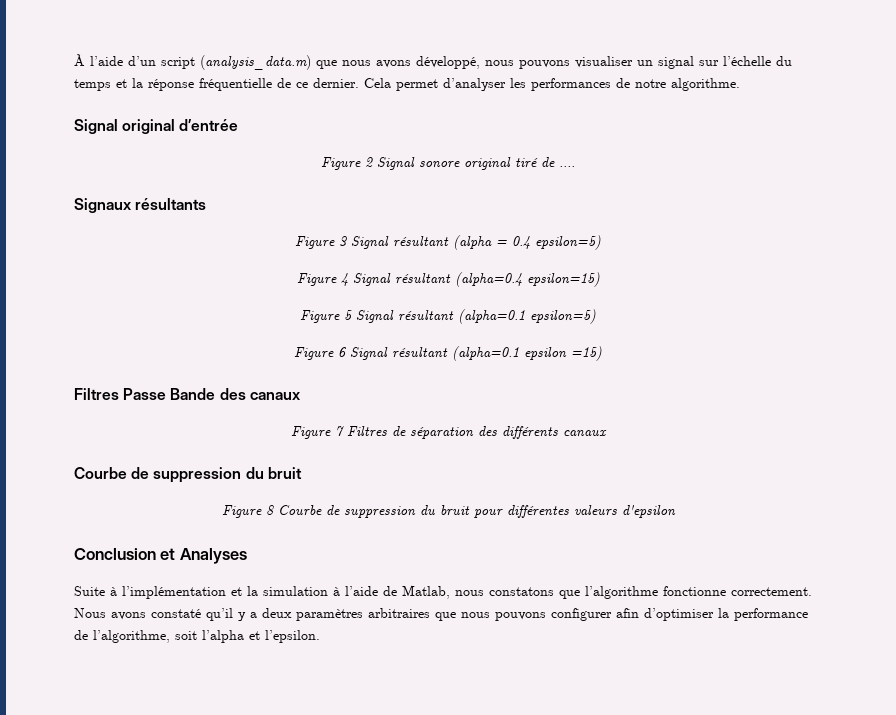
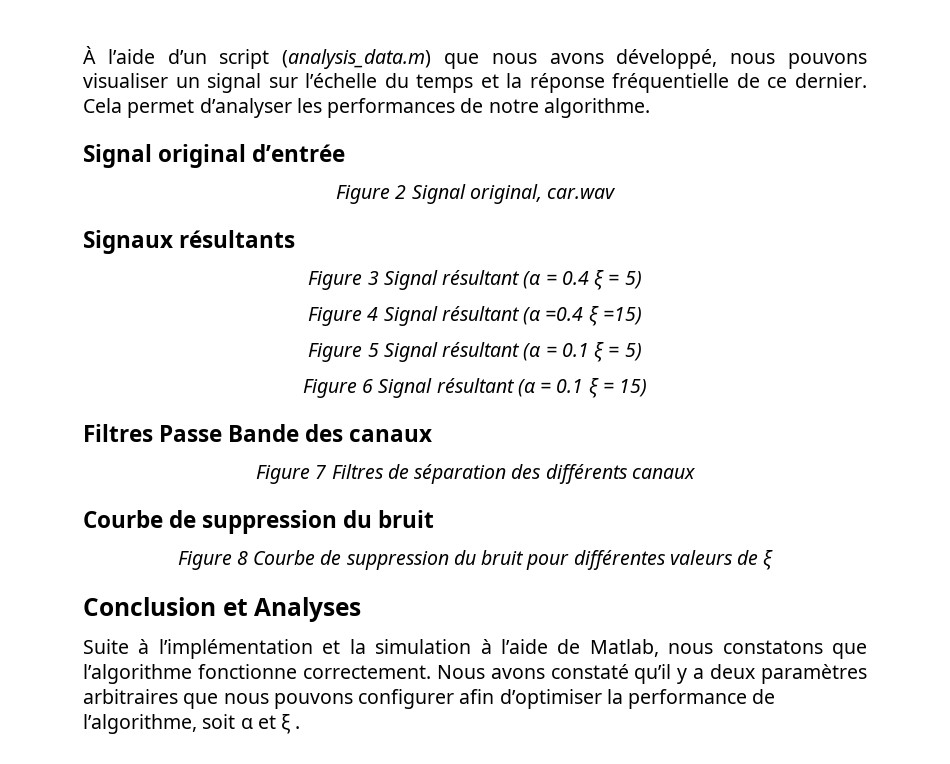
- Figure 2 Signal sonore original tiré de ....
+ Figure 2 Signal original, car.wav
- Figure 3 Signal résultant (alpha = 0.4 epsilon=5)
+ Figure 3 Signal résultant (α = 0.4 ξ = 5)
- Figure 4 Signal résultant (alpha=0.4 epsilon=15)
+ Figure 4 Signal résultant (α =0.4 ξ =15)
- Figure 5 Signal résultant (alpha=0.1 epsilon=5)
- Figure 6 Signal résultant (alpha=0.1 epsilon =15)
+ Figure 5 Signal résultant (α = 0.1 ξ = 5)
+ Figure 6 Signal résultant (α = 0.1 ξ = 15)
- Figure 8 Courbe de suppression du bruit pour différentes valeurs d'epsilon
+ Figure 8 Courbe de suppression du bruit pour différentes valeurs de ξ
- Nous avons constaté qu’il y a deux paramètres arbitraires que nous pouvons configurer afin d’optimiser la performance de l’algorithme, soit l’alpha et l’epsilon.
+ Nous avons constaté qu’il y a deux paramètres arbitraires que nous pouvons configurer afin d’optimiser la performance de l’algorithme, soit α et ξ .

